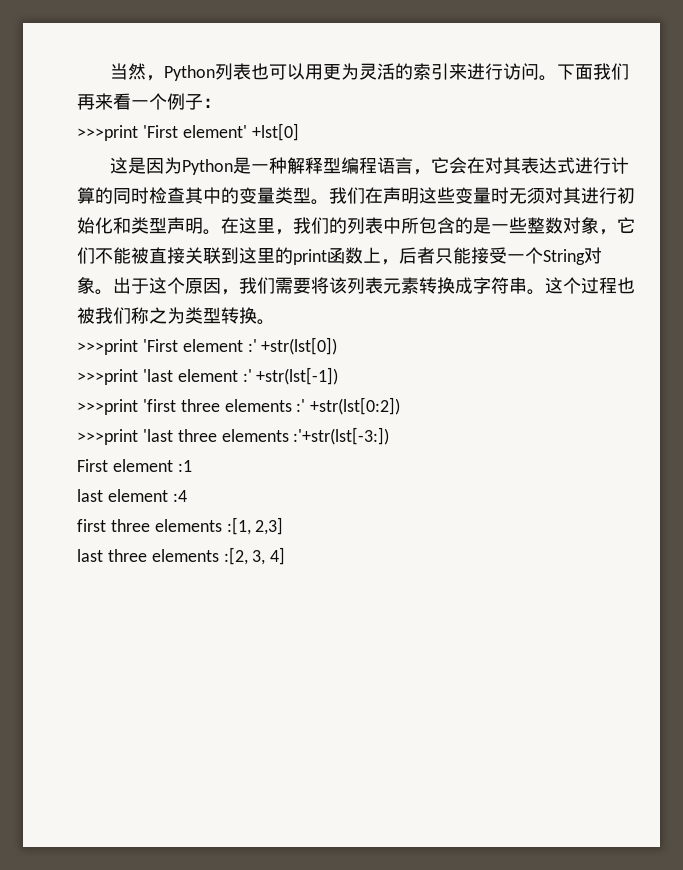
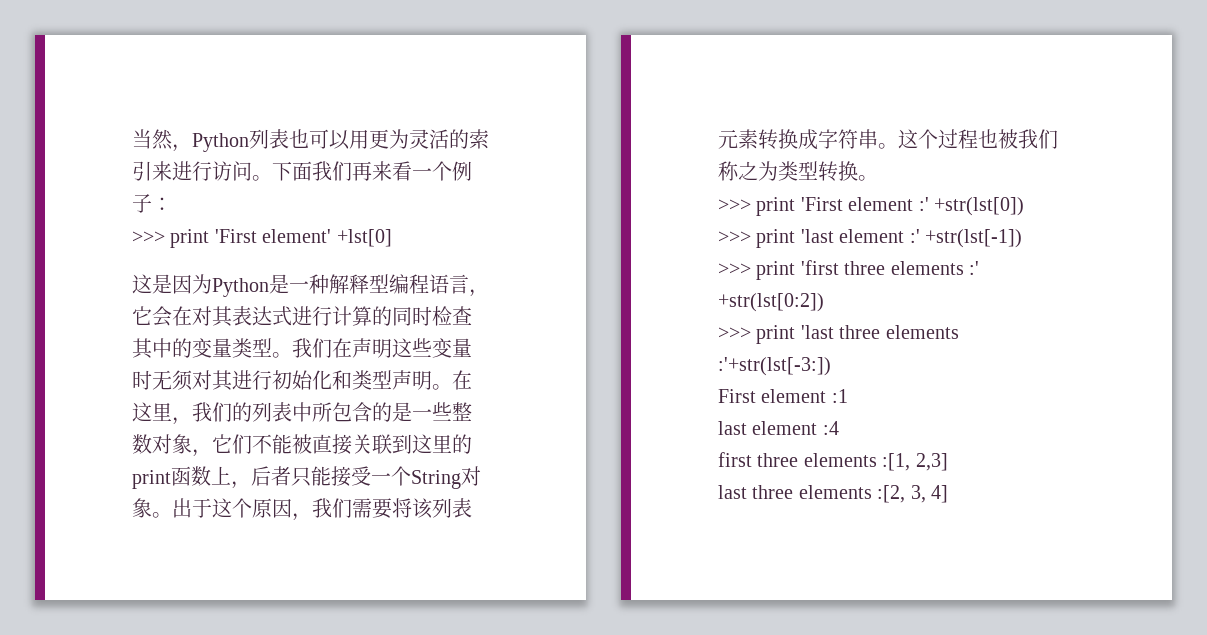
- >>>print 'First element' +lst[0]
+ >>> print 'First element' +lst[0]
- >>>print 'First element :' +str(lst[0])
+ >>> print 'First element :' +str(lst[0])
- >>>print 'last element :' +str(lst[-1])
+ >>> print 'last element :' +str(lst[-1])
- >>>print 'first three elements :' +str(lst[0:2])
+ >>> print 'first three elements :' +str(lst[0:2])
- >>>print 'last three elements :'+str(lst[-3:])
+ >>> print 'last three elements :'+str(lst[-3:])

